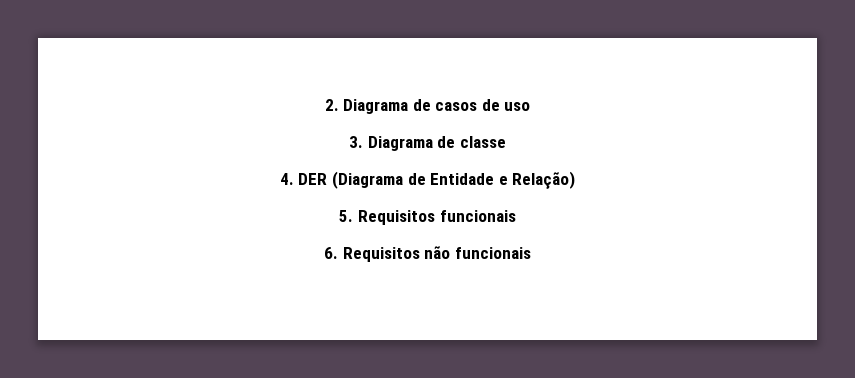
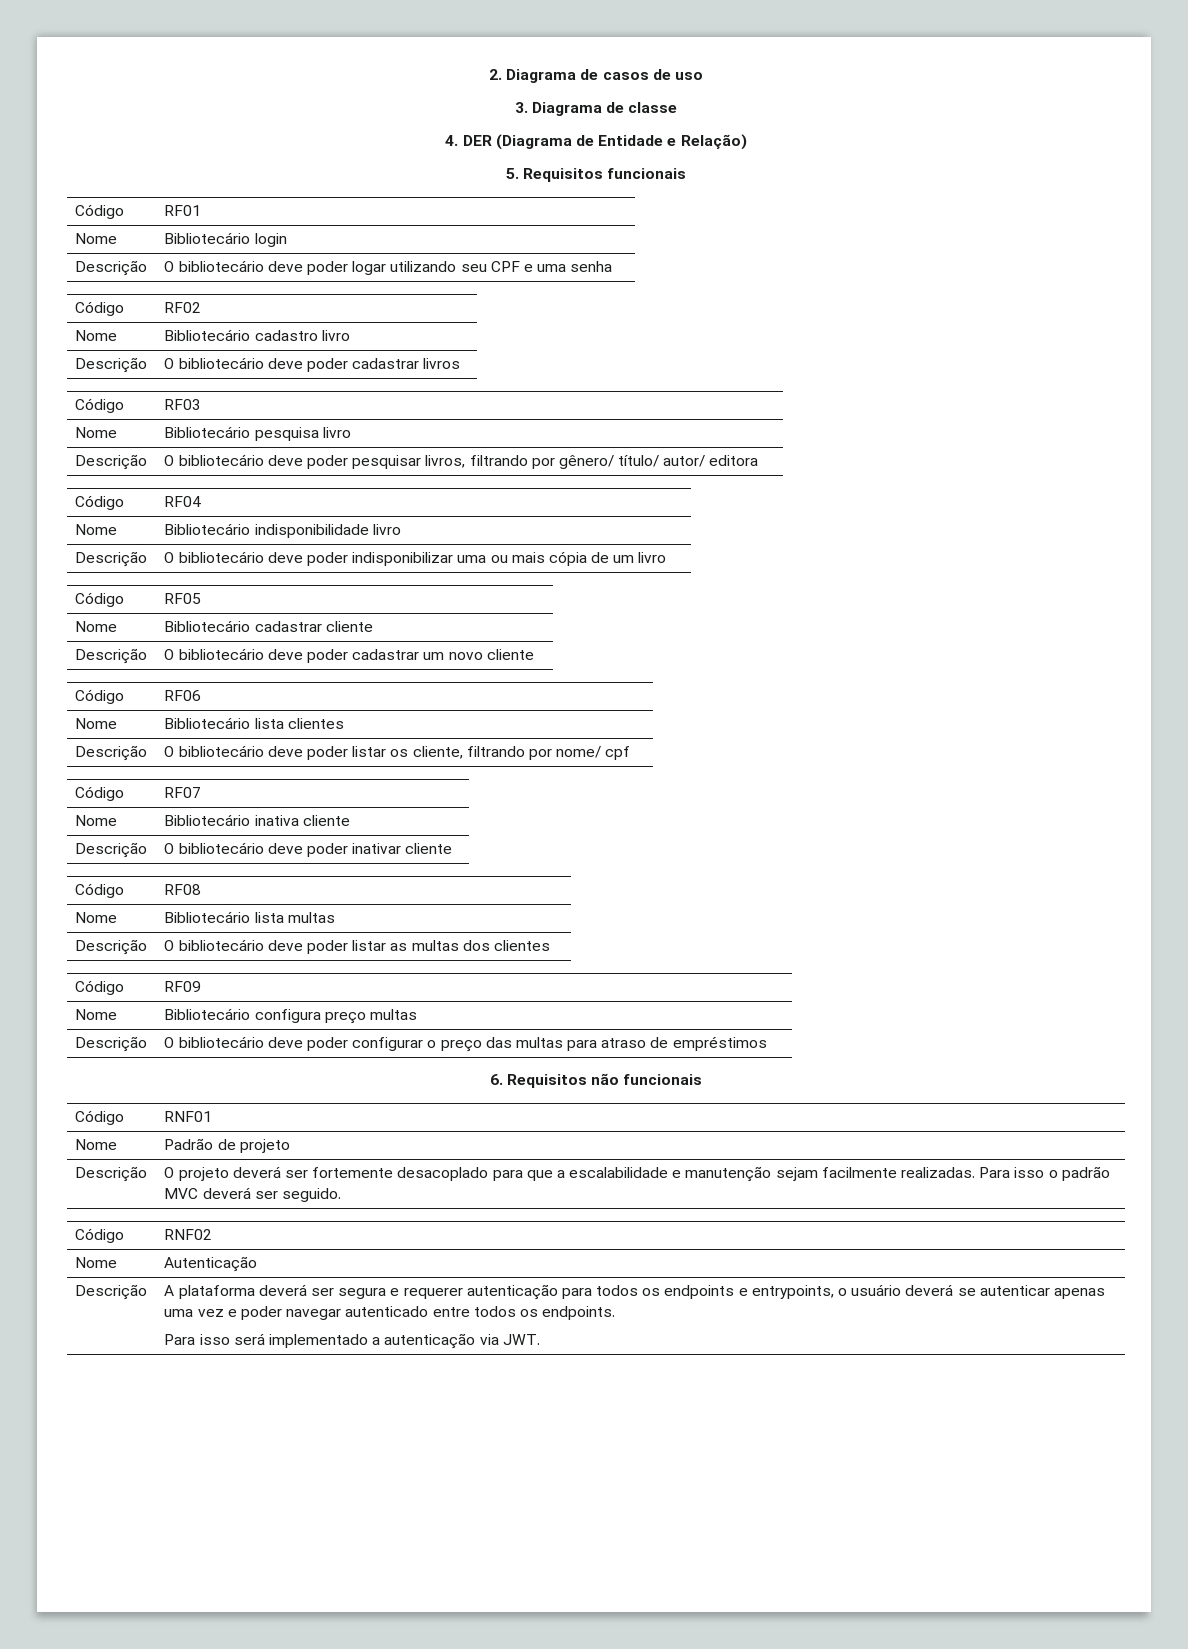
+ Código | RF01
+ Nome | Bibliotecário login
+ Descrição | O bibliotecário deve poder logar utilizando seu CPF e uma senha
+ Código | RF02
+ Nome | Bibliotecário cadastro livro
+ Descrição | O bibliotecário deve poder cadastrar livros
+ Código | RF03
+ Nome | Bibliotecário pesquisa livro
+ Descrição | O bibliotecário deve poder pesquisar livros, filtrando por gênero/ título/ autor/ editora
+ Código | RF04
+ Nome | Bibliotecário indisponibilidade livro
+ Descrição | O bibliotecário deve poder indisponibilizar uma ou mais cópia de um livro
+ Código | RF05
+ Nome | Bibliotecário cadastrar cliente
+ Descrição | O bibliotecário deve poder cadastrar um novo cliente
+ Código | RF06
+ Nome | Bibliotecário lista clientes
+ Descrição | O bibliotecário deve poder listar os cliente, filtrando por nome/ cpf
+ Código | RF07
+ Nome | Bibliotecário inativa cliente
+ Descrição | O bibliotecário deve poder inativar cliente
+ Código | RF08
+ Nome | Bibliotecário lista multas
+ Descrição | O bibliotecário deve poder listar as multas dos clientes
+ Código | RF09
+ Nome | Bibliotecário configura preço multas
+ Descrição | O bibliotecário deve poder configurar o preço das multas para atraso de empréstimos
  6. Requisitos não funcionais
+ Código | RNF01
+ Nome | Padrão de projeto
+ Descrição | O projeto deverá ser fortemente desacoplado para que a escalabilidade e manutenção sejam facilmente realizadas. Para isso o padrão MVC deverá ser seguido.
+ Código | RNF02
+ Nome | Autenticação
+ Descrição | A plataforma deverá ser segura e requerer autenticação para todos os endpoints e entrypoints, o usuário deverá se autenticar apenas uma vez e poder navegar autenticado entre todos os endpoints.
+ Para isso será implementado a autenticação via JWT.

